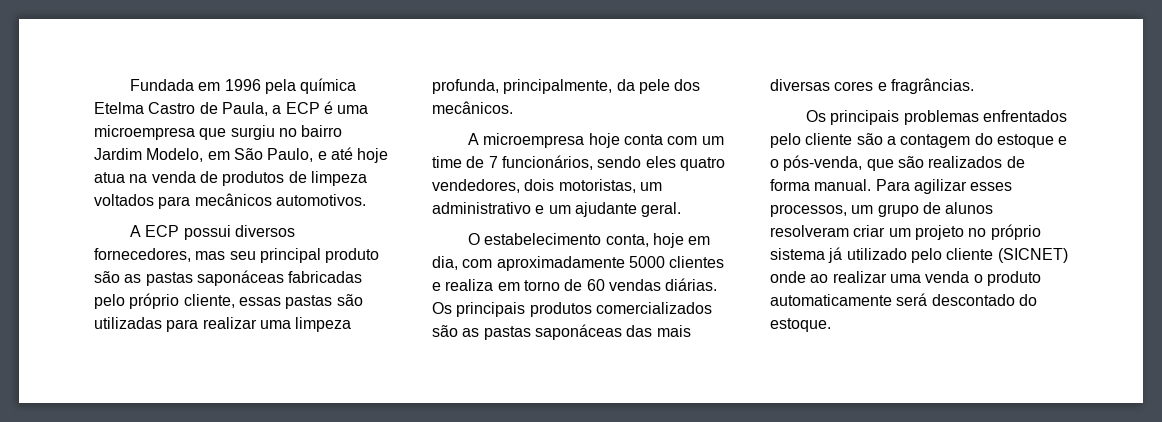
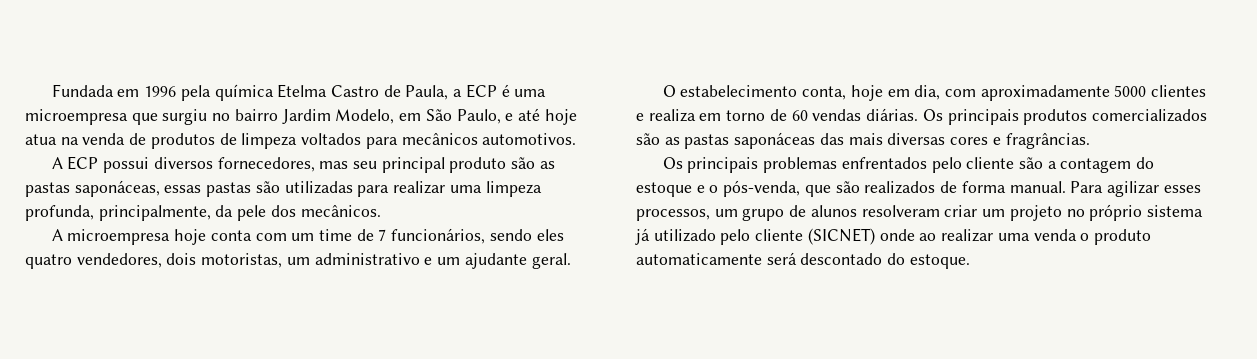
- A ECP possui diversos fornecedores, mas seu principal produto são as pastas saponáceas fabricadas pelo próprio cliente, essas pastas são utilizadas para realizar uma limpeza profunda, principalmente, da pele dos mecânicos.
+ A ECP possui diversos fornecedores, mas seu principal produto são as pastas saponáceas, essas pastas são utilizadas para realizar uma limpeza profunda, principalmente, da pele dos mecânicos.

